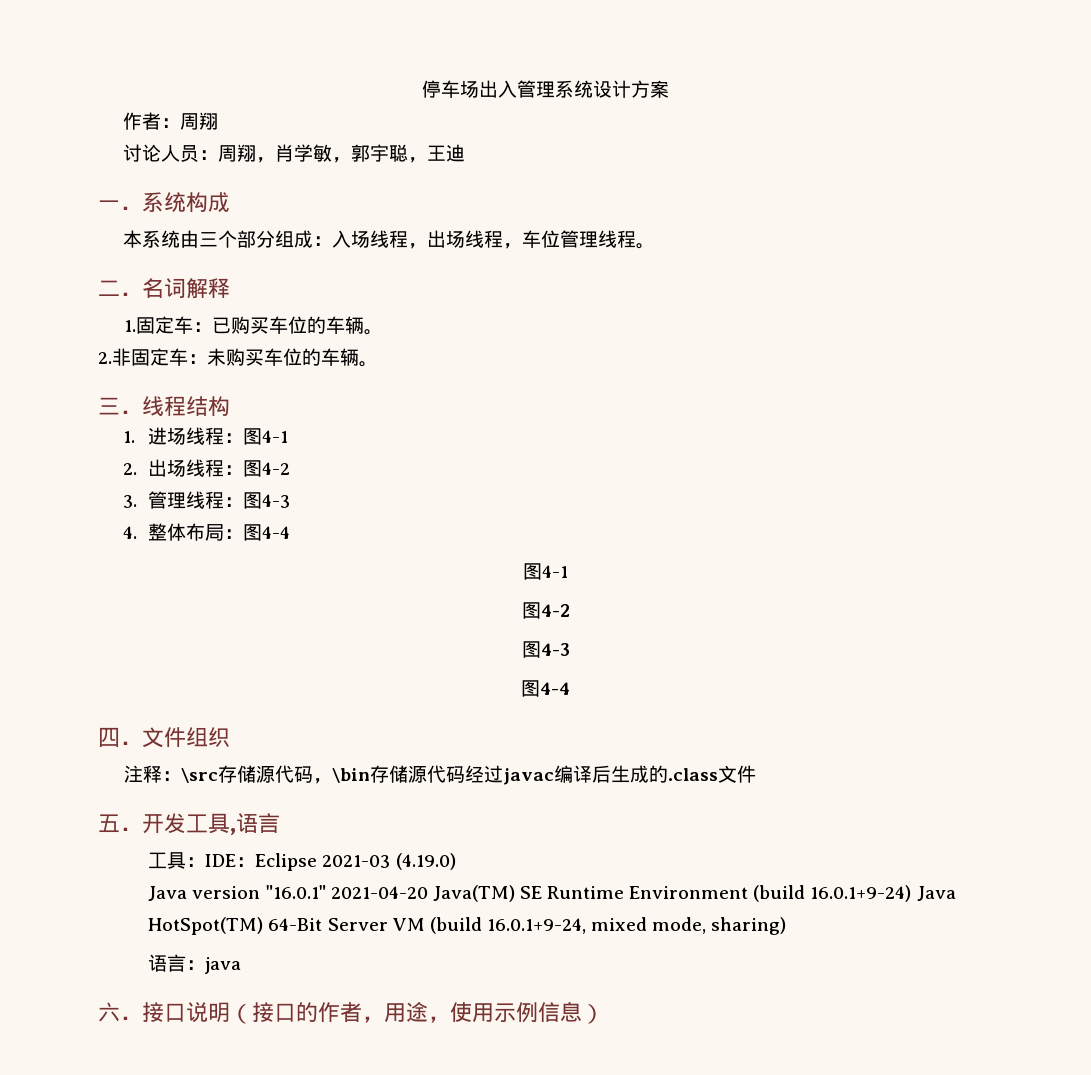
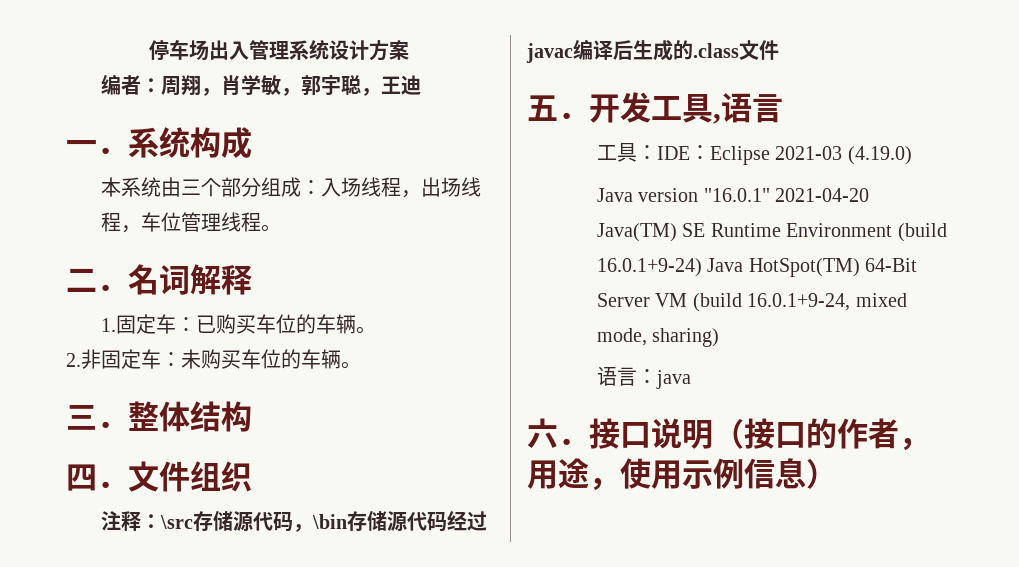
- 作者：周翔
- 讨论人员：周翔，肖学敏，郭宇聪，王迪
+ 编者：周翔，肖学敏，郭宇聪，王迪
- 三．线程结构
+ 三．整体结构
- 1.进场线程：图4-1
- 2.出场线程：图4-2
- 3.管理线程：图4-3
- 4.整体布局：图4-4
- 图4-1
- 图4-2
- 图4-3
- 图4-4

